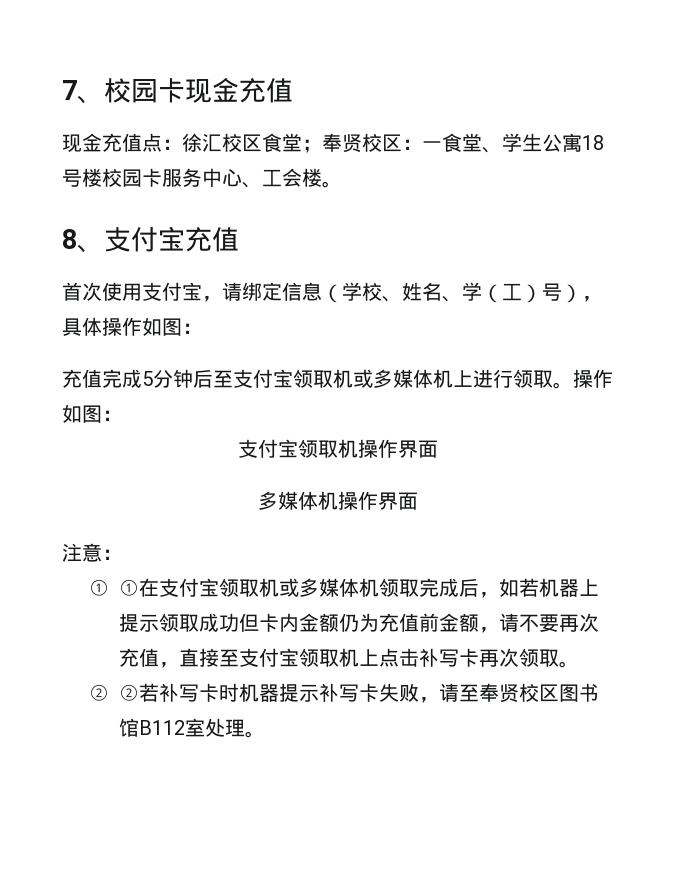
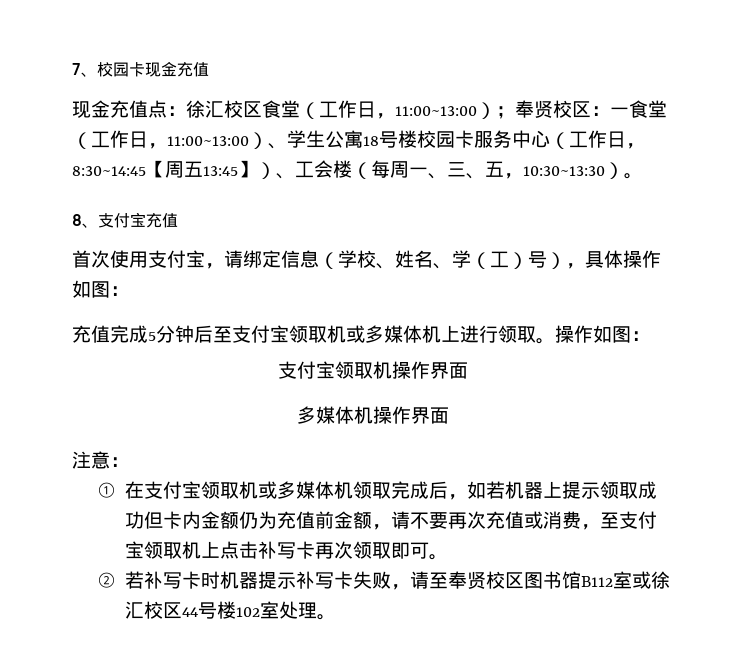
- 现金充值点：徐汇校区食堂；奉贤校区：一食堂、学生公寓18号楼校园卡服务中心、工会楼。
+ 现金充值点：徐汇校区食堂（工作日，11:00~13:00）；奉贤校区：一食堂（工作日，11:00~13:00）、学生公寓18号楼校园卡服务中心（工作日，8:30~14:45【周五13:45】）、工会楼（每周一、三、五，10:30~13:30）。
- ① ①在支付宝领取机或多媒体机领取完成后，如若机器上提示领取成功但卡内金额仍为充值前金额，请不要再次充值，直接至支付宝领取机上点击补写卡再次领取。
+ ①在支付宝领取机或多媒体机领取完成后，如若机器上提示领取成功但卡内金额仍为充值前金额，请不要再次充值或消费，至支付宝领取机上点击补写卡再次领取即可。
- ② ②若补写卡时机器提示补写卡失败，请至奉贤校区图书馆B112室处理。
+ ②若补写卡时机器提示补写卡失败，请至奉贤校区图书馆B112室或徐汇校区44号楼102室处理。

